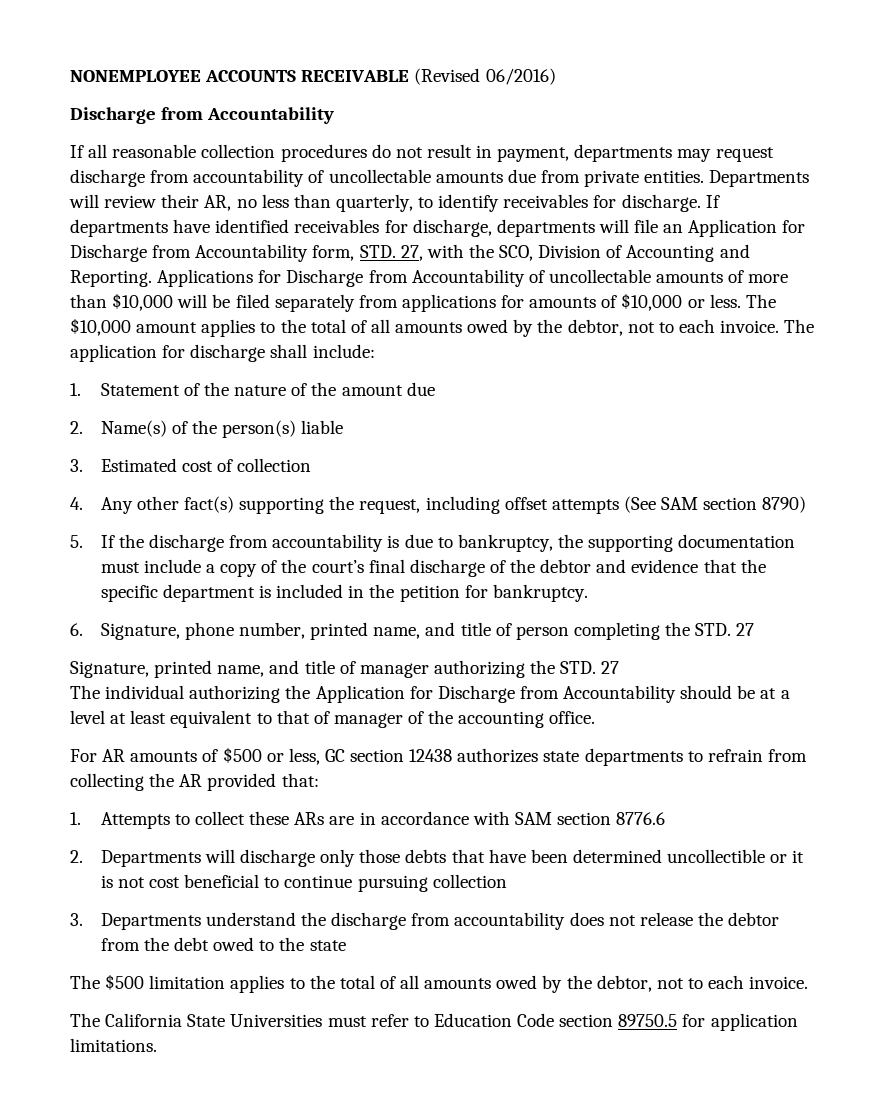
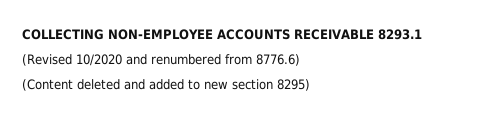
- NONEMPLOYEE ACCOUNTS RECEIVABLE (Revised 06/2016)
- Discharge from Accountability
- If all reasonable collection procedures do not result in payment, departments may request discharge from accountability of uncollectable amounts due from private entities. Departments will review their AR, no less than quarterly, to identify receivables for discharge. If departments have identified receivables for discharge, departments will file an Application for Discharge from Accountability form, STD. 27, with the SCO, Division of Accounting and Reporting. Applications for Discharge from Accountability of uncollectable amounts of more than $10,000 will be filed separately from applications for amounts of $10,000 or less. The $10,000 amount applies to the total of all amounts owed by the debtor, not to each invoice. The application for discharge shall include:
- 1. Statement of the nature of the amount due
- 2. Name(s) of the person(s) liable
- 3. Estimated cost of collection
- 4. Any other fact(s) supporting the request, including offset attempts (See SAM section 8790)
- 5. If the discharge from accountability is due to bankruptcy, the supporting documentation must include a copy of the court’s final discharge of the debtor and evidence that the specific department is included in the petition for bankruptcy.
- 6. Signature, phone number, printed name, and title of person completing the STD. 27
- Signature, printed name, and title of manager authorizing the STD. 27
- The individual authorizing the Application for Discharge from Accountability should be at a level at least equivalent to that of manager of the accounting office.
- For AR amounts of $500 or less, GC section 12438 authorizes state departments to refrain from collecting the AR provided that:
- 1. Attempts to collect these ARs are in accordance with SAM section 8776.6
- 2. Departments will discharge only those debts that have been determined uncollectible or it is not cost beneficial to continue pursuing collection
- 3. Departments understand the discharge from accountability does not release the debtor from the debt owed to the state
- The $500 limitation applies to the total of all amounts owed by the debtor, not to each invoice.
- The California State Universities must refer to Education Code section 89750.5 for application limitations.
+ COLLECTING NON-EMPLOYEE ACCOUNTS RECEIVABLE 8293.1
+ (Revised 10/2020 and renumbered from 8776.6)
+ (Content deleted and added to new section 8295)

